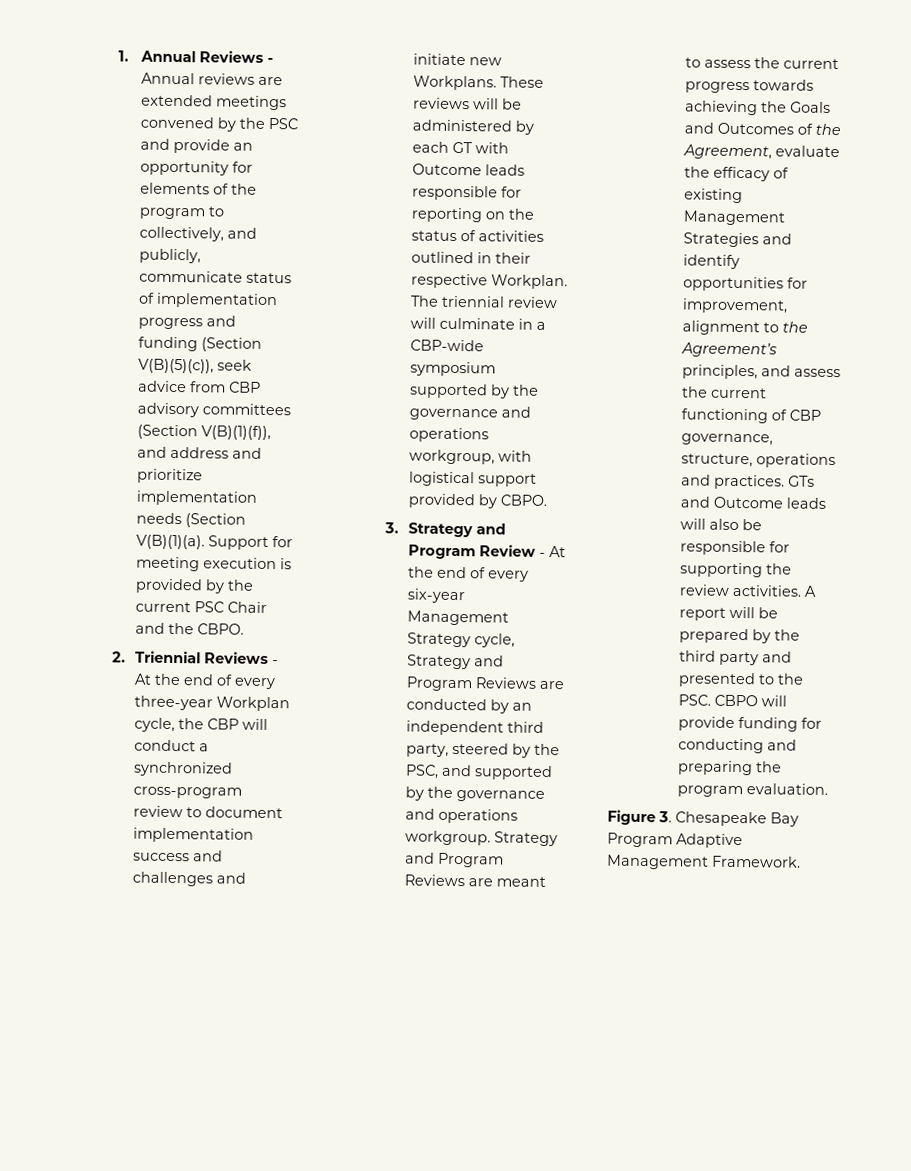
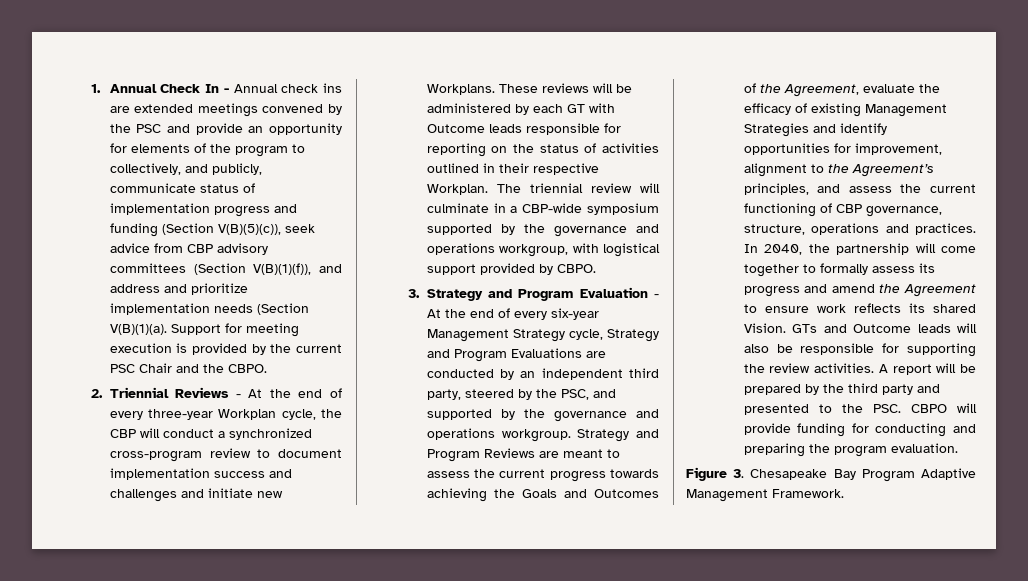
- 1. Annual Reviews - Annual reviews are extended meetings convened by the PSC and provide an opportunity for elements of the program to collectively, and publicly, communicate status of implementation progress and funding (Section V(B)(5)(c)), seek advice from CBP advisory committees (Section V(B)(1)(f)), and address and prioritize implementation needs (Section V(B)(1)(a).
+ 1. Annual Check In - Annual check ins are extended meetings convened by the PSC and provide an opportunity for elements of the program to collectively, and publicly, communicate status of implementation progress and funding (Section V(B)(5)(c)), seek advice from CBP advisory committees (Section V(B)(1)(f)), and address and prioritize implementation needs (Section V(B)(1)(a).
- 3. Strategy and Program Review - At the end of every six-year Management Strategy cycle, Strategy and Program Reviews are conducted by an independent third party, steered by the PSC, and supported by the governance and operations workgroup.
+ 3. Strategy and Program Evaluation - At the end of every six-year Management Strategy cycle, Strategy and Program Evaluations are conducted by an independent third party, steered by the PSC, and supported by the governance and operations workgroup.
+ In 2040, the partnership will come together to formally assess its progress and amend the Agreement to ensure work reflects its shared Vision.

